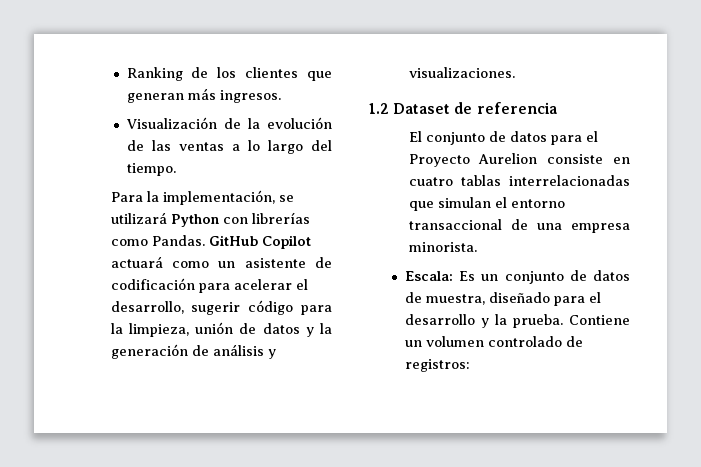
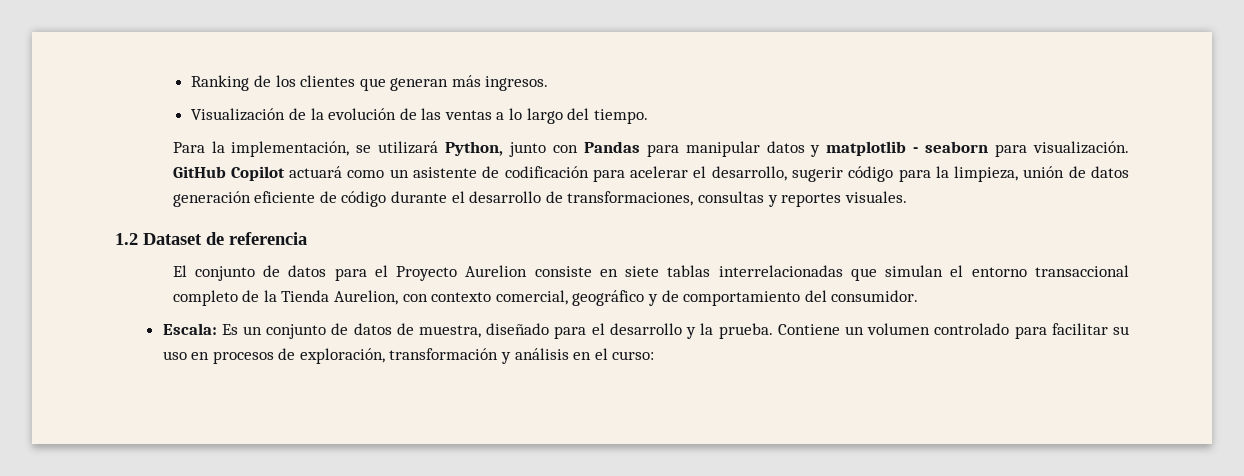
- Para la implementación, se utilizará Python con librerías como Pandas.
+ Para la implementación, se utilizará Python, junto con Pandas para manipular datos y matplotlib - seaborn para visualización.
- GitHub Copilot actuará como un asistente de codificación para acelerar el desarrollo, sugerir código para la limpieza, unión de datos y la generación de análisis y visualizaciones.
+ GitHub Copilot actuará como un asistente de codificación para acelerar el desarrollo, sugerir código para la limpieza, unión de datos generación eficiente de código durante el desarrollo de transformaciones, consultas y reportes visuales.
- El conjunto de datos para el Proyecto Aurelion consiste en cuatro tablas interrelacionadas que simulan el entorno transaccional de una empresa minorista.
+ El conjunto de datos para el Proyecto Aurelion consiste en siete tablas interrelacionadas que simulan el entorno transaccional completo de la Tienda Aurelion, con contexto comercial, geográfico y de comportamiento del consumidor.
- Contiene un volumen controlado de registros:
+ Contiene un volumen controlado para facilitar su uso en procesos de exploración, transformación y análisis en el curso:

